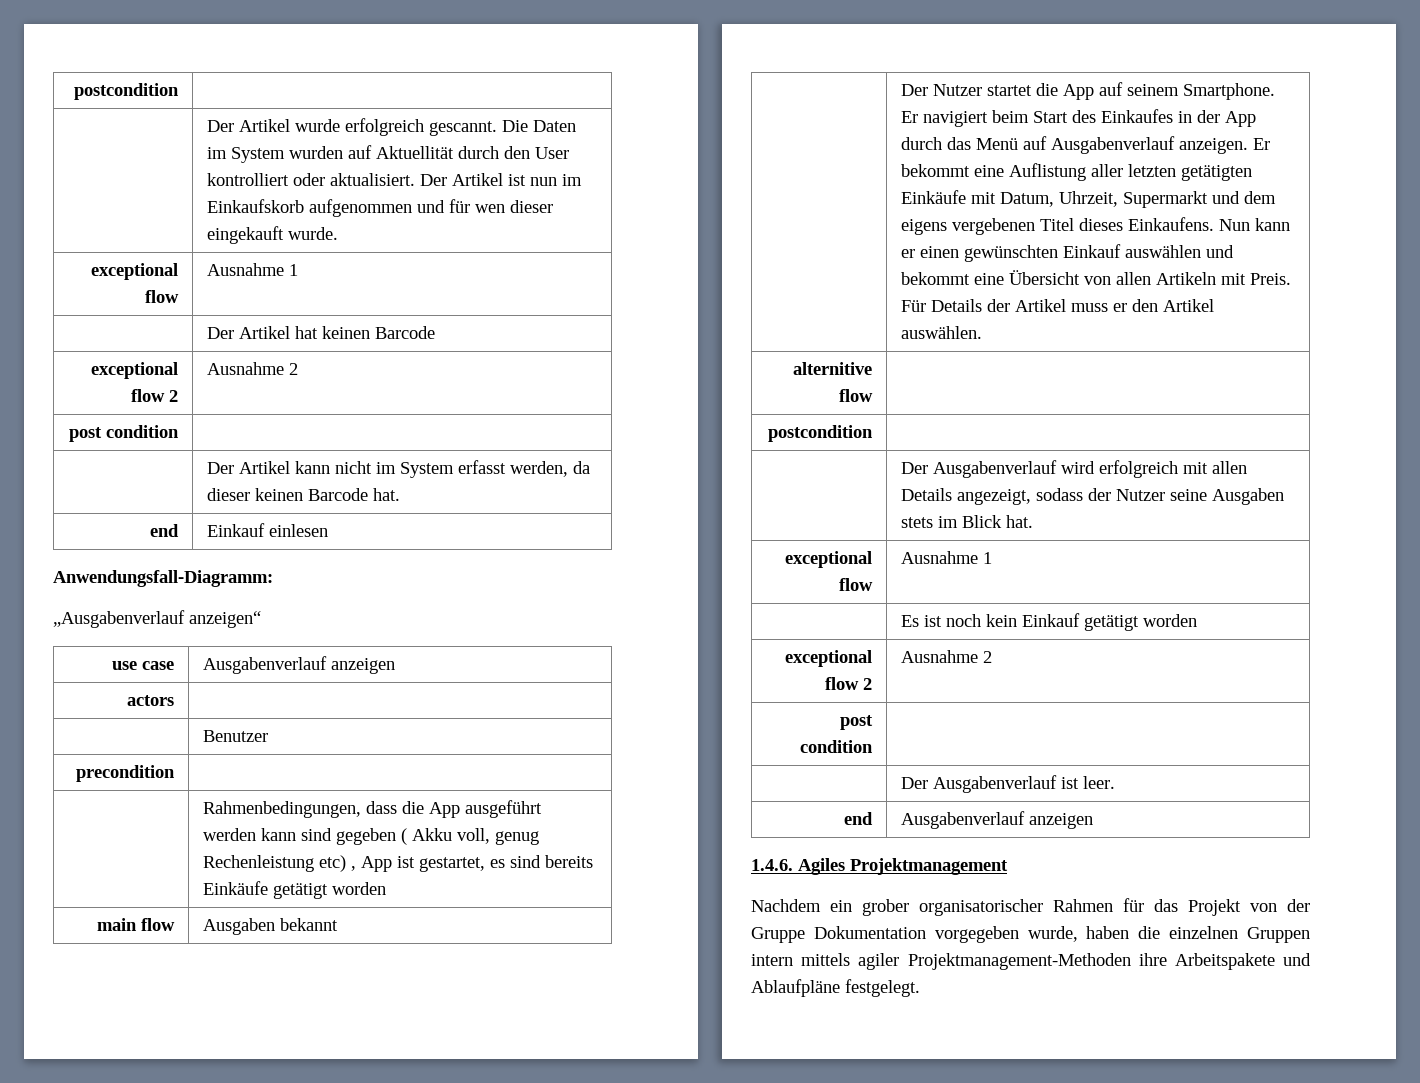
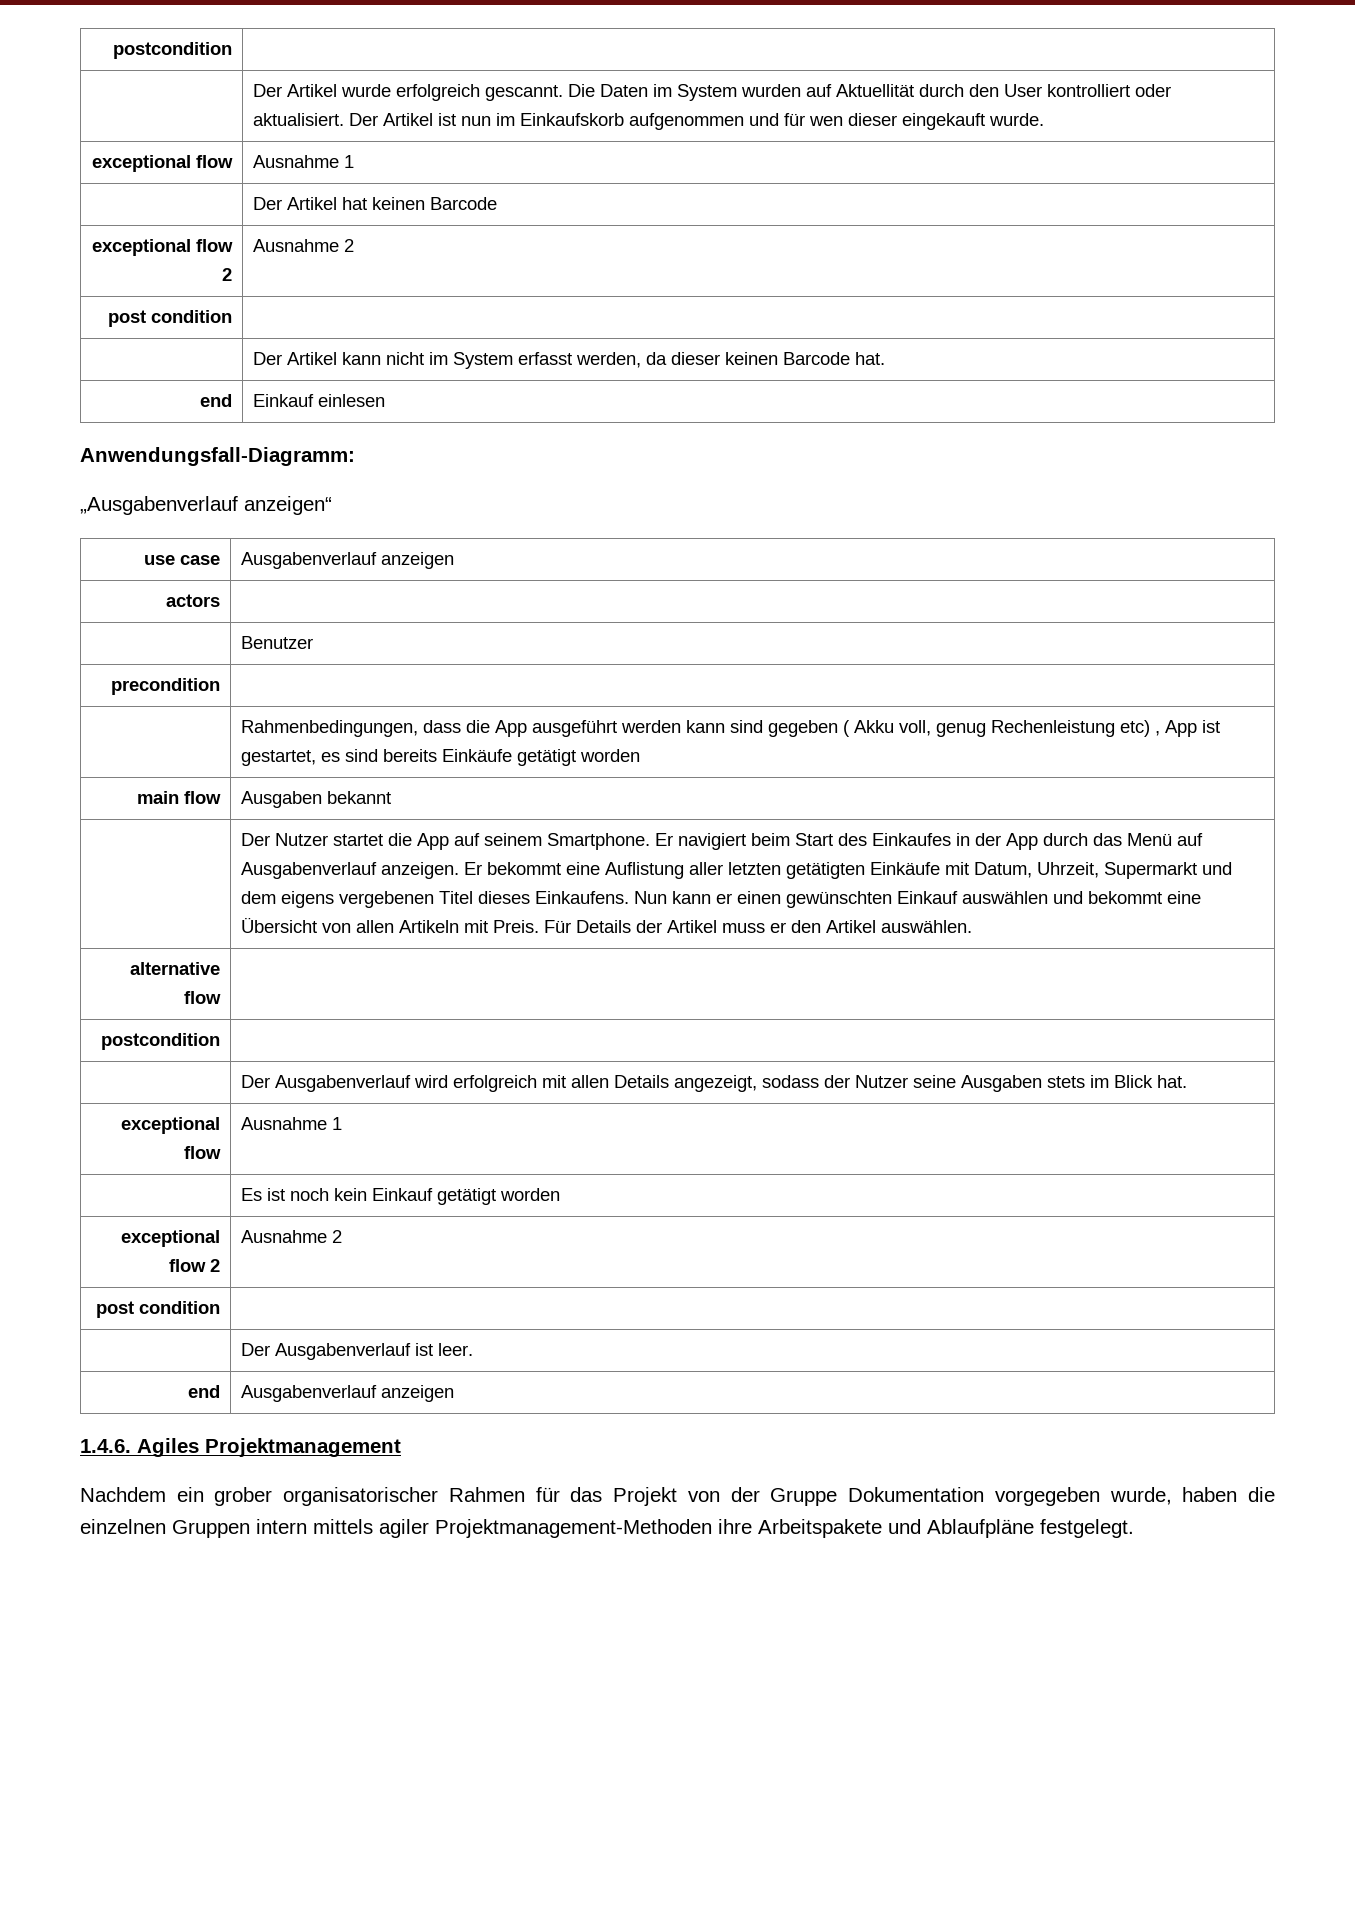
- alternitive flow |
+ alternative flow |

